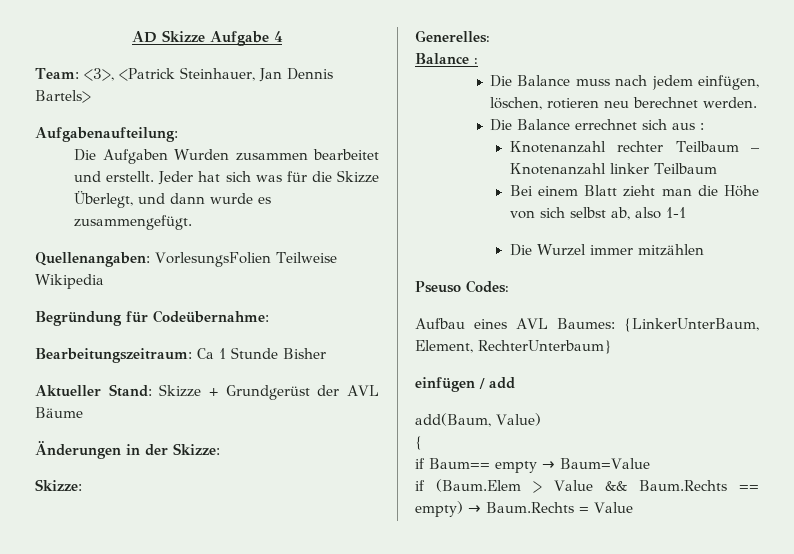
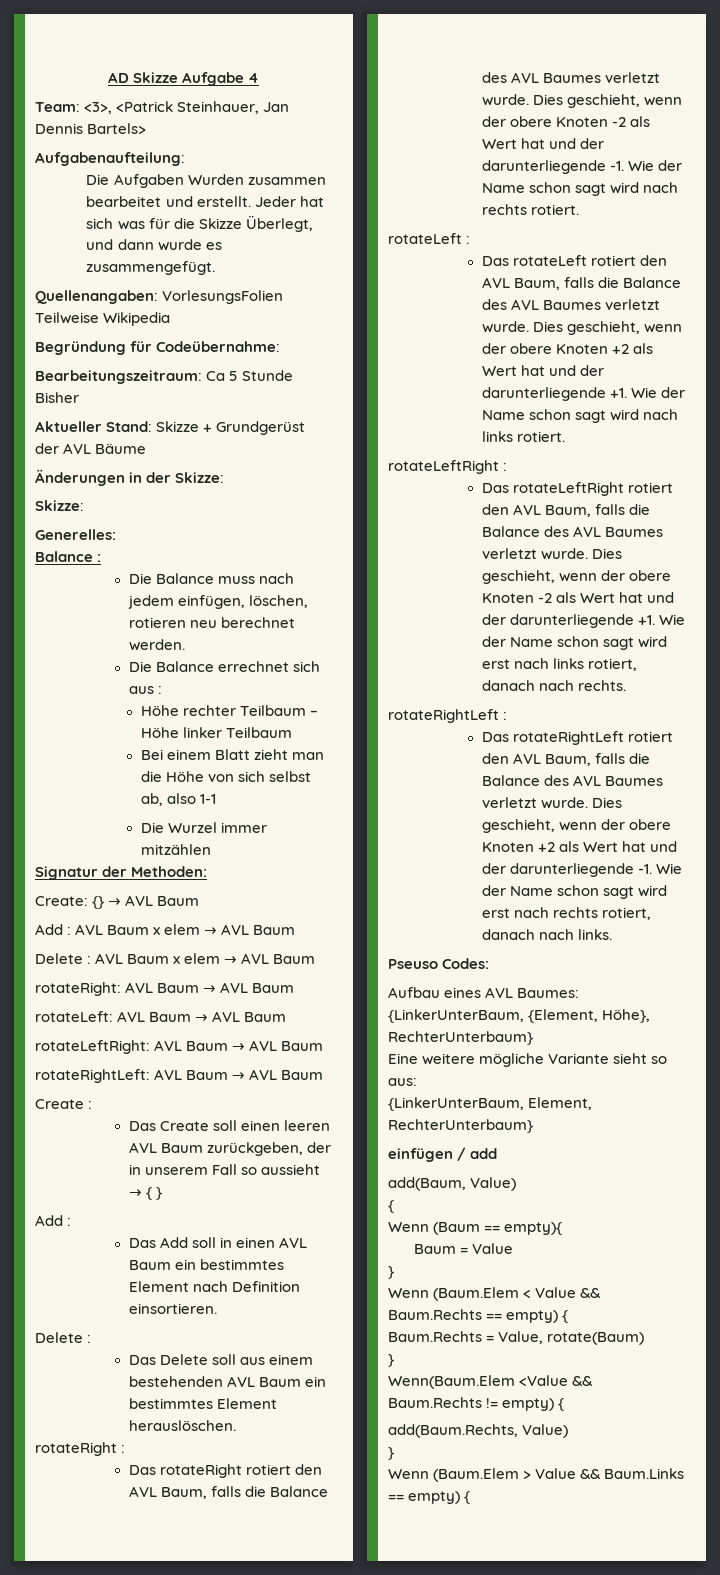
- Bearbeitungszeitraum: Ca 1 Stunde Bisher
+ Bearbeitungszeitraum: Ca 5 Stunde Bisher
- Knotenanzahl rechter Teilbaum – Knotenanzahl linker Teilbaum
+ Höhe rechter Teilbaum – Höhe linker Teilbaum
+ Signatur der Methoden:
+ Create: {} → AVL Baum
+ Add : AVL Baum x elem → AVL Baum
+ Delete : AVL Baum x elem → AVL Baum
+ rotateRight: AVL Baum → AVL Baum
+ rotateLeft: AVL Baum → AVL Baum
+ rotateLeftRight: AVL Baum → AVL Baum
+ rotateRightLeft: AVL Baum → AVL Baum
+ Create :
+ Das Create soll einen leeren AVL Baum zurückgeben, der in unserem Fall so aussieht → { }
+ Add :
+ Das Add soll in einen AVL Baum ein bestimmtes Element nach Definition einsortieren.
+ Delete :
+ Das Delete soll aus einem bestehenden AVL Baum ein bestimmtes Element herauslöschen.
+ rotateRight :
+ Das rotateRight rotiert den AVL Baum, falls die Balance des AVL Baumes verletzt wurde. Dies geschieht, wenn der obere Knoten -2 als Wert hat und der darunterliegende -1. Wie der Name schon sagt wird nach rechts rotiert.
+ rotateLeft :
+ Das rotateLeft rotiert den AVL Baum, falls die Balance des AVL Baumes verletzt wurde. Dies geschieht, wenn der obere Knoten +2 als Wert hat und der darunterliegende +1. Wie der Name schon sagt wird nach links rotiert.
+ rotateLeftRight :
+ Das rotateLeftRight rotiert den AVL Baum, falls die Balance des AVL Baumes verletzt wurde. Dies geschieht, wenn der obere Knoten -2 als Wert hat und der darunterliegende +1. Wie der Name schon sagt wird erst nach links rotiert, danach nach rechts.
+ rotateRightLeft :
+ Das rotateRightLeft rotiert den AVL Baum, falls die Balance des AVL Baumes verletzt wurde. Dies geschieht, wenn der obere Knoten +2 als Wert hat und der darunterliegende -1. Wie der Name schon sagt wird erst nach rechts rotiert, danach nach links.
- Aufbau eines AVL Baumes: {LinkerUnterBaum, Element, RechterUnterbaum}
+ Aufbau eines AVL Baumes: {LinkerUnterBaum, {Element, Höhe}, RechterUnterbaum}
+ Eine weitere mögliche Variante sieht so aus:
+ {LinkerUnterBaum, Element, RechterUnterbaum}
- if Baum== empty → Baum=Value
- if (Baum.Elem > Value && Baum.Rechts == empty) → Baum.Rechts = Value
+ Wenn (Baum == empty){
+ Baum = Value
+ }
+ Wenn (Baum.Elem < Value && Baum.Rechts == empty) {
+ Baum.Rechts = Value, rotate(Baum)
+ }
+ Wenn(Baum.Elem <Value && Baum.Rechts != empty) {
+ add(Baum.Rechts, Value)
+ }
+ Wenn (Baum.Elem > Value && Baum.Links == empty) {

